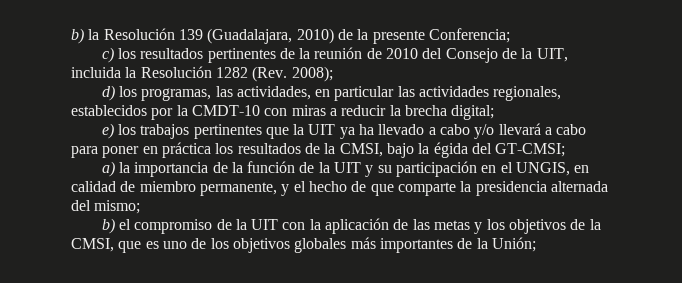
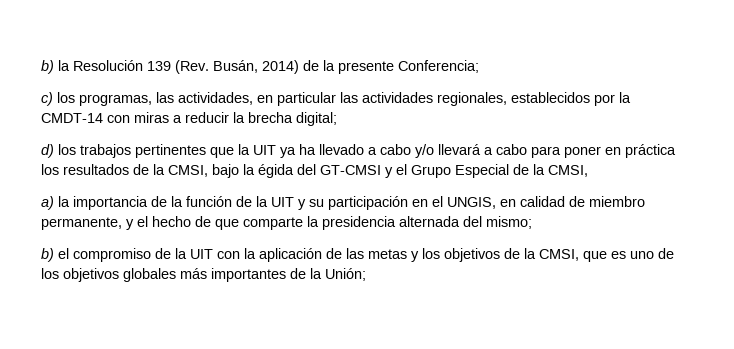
- b) la Resolución 139 (Guadalajara, 2010) de la presente Conferencia;
+ b) la Resolución 139 (Rev. Busán, 2014) de la presente Conferencia;
- c) los resultados pertinentes de la reunión de 2010 del Consejo de la UIT, incluida la Resolución 1282 (Rev. 2008);
- d) los programas, las actividades, en particular las actividades regionales, establecidos por la CMDT-10 con miras a reducir la brecha digital;
+ c) los programas, las actividades, en particular las actividades regionales, establecidos por la CMDT-14 con miras a reducir la brecha digital;
- e) los trabajos pertinentes que la UIT ya ha llevado a cabo y/o llevará a cabo para poner en práctica los resultados de la CMSI, bajo la égida del GT-CMSI;
+ d) los trabajos pertinentes que la UIT ya ha llevado a cabo y/o llevará a cabo para poner en práctica los resultados de la CMSI, bajo la égida del GT-CMSI y el Grupo Especial de la CMSI,

